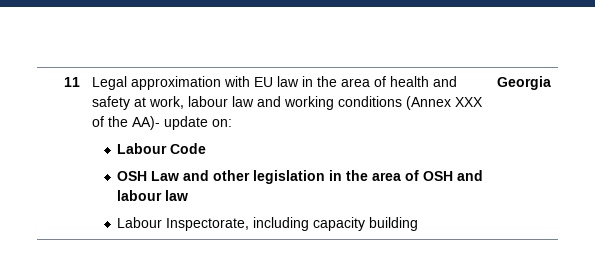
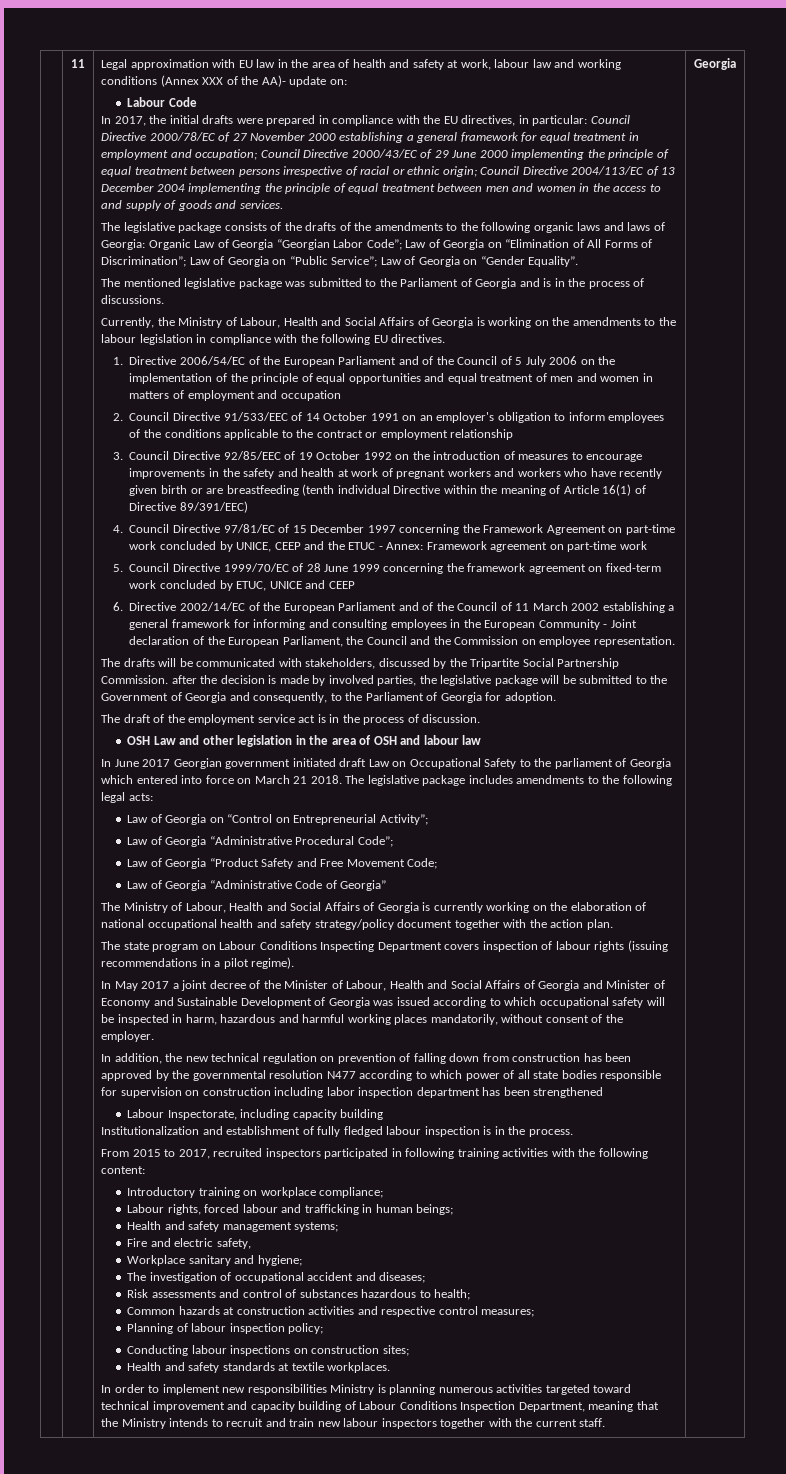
+ In 2017, the initial drafts were prepared in compliance with the EU directives, in particular: Council Directive 2000/78/EC of 27 November 2000 establishing a general framework for equal treatment in employment and occupation; Council Directive 2000/43/EC of 29 June 2000 implementing the principle of equal treatment between persons irrespective of racial or ethnic origin; Council Directive 2004/113/EC of 13 December 2004 implementing the principle of equal treatment between men and women in the access to and supply of goods and services.
+ The legislative package consists of the drafts of the amendments to the following organic laws and laws of Georgia: Organic Law of Georgia “Georgian Labor Code”; Law of Georgia on “Elimination of All Forms of Discrimination”; Law of Georgia on “Public Service”; Law of Georgia on “Gender Equality”.
+ The mentioned legislative package was submitted to the Parliament of Georgia and is in the process of discussions.
+ Currently, the Ministry of Labour, Health and Social Affairs of Georgia is working on the amendments to the labour legislation in compliance with the following EU directives.
+ 1. Directive 2006/54/EC of the European Parliament and of the Council of 5 July 2006 on the implementation of the principle of equal opportunities and equal treatment of men and women in matters of employment and occupation
+ 2. Council Directive 91/533/EEC of 14 October 1991 on an employer's obligation to inform employees of the conditions applicable to the contract or employment relationship
+ 3. Council Directive 92/85/EEC of 19 October 1992 on the introduction of measures to encourage improvements in the safety and health at work of pregnant workers and workers who have recently given birth or are breastfeeding (tenth individual Directive within the meaning of Article 16(1) of Directive 89/391/EEC)
+ 4. Council Directive 97/81/EC of 15 December 1997 concerning the Framework Agreement on part-time work concluded by UNICE, CEEP and the ETUC - Annex: Framework agreement on part-time work
+ 5. Council Directive 1999/70/EC of 28 June 1999 concerning the framework agreement on fixed-term work concluded by ETUC, UNICE and CEEP
+ 6. Directive 2002/14/EC of the European Parliament and of the Council of 11 March 2002 establishing a general framework for informing and consulting employees in the European Community - Joint declaration of the European Parliament, the Council and the Commission on employee representation.
+ The drafts will be communicated with stakeholders, discussed by the Tripartite Social Partnership Commission. after the decision is made by involved parties, the legislative package will be submitted to the Government of Georgia and consequently, to the Parliament of Georgia for adoption.
+ The draft of the employment service act is in the process of discussion.
+ In June 2017 Georgian government initiated draft Law on Occupational Safety to the parliament of Georgia which entered into force on March 21 2018. The legislative package includes amendments to the following legal acts:
+ Law of Georgia on “Control on Entrepreneurial Activity”;
+ Law of Georgia “Administrative Procedural Code”;
+ Law of Georgia “Product Safety and Free Movement Code;
+ Law of Georgia “Administrative Code of Georgia”
+ The Ministry of Labour, Health and Social Affairs of Georgia is currently working on the elaboration of national occupational health and safety strategy/policy document together with the action plan.
+ The state program on Labour Conditions Inspecting Department covers inspection of labour rights (issuing recommendations in a pilot regime).
+ In May 2017 a joint decree of the Minister of Labour, Health and Social Affairs of Georgia and Minister of Economy and Sustainable Development of Georgia was issued according to which occupational safety will be inspected in harm, hazardous and harmful working places mandatorily, without consent of the employer.
+ In addition, the new technical regulation on prevention of falling down from construction has been approved by the governmental resolution N477 according to which power of all state bodies responsible for supervision on construction including labor inspection department has been strengthened
+ Institutionalization and establishment of fully fledged labour inspection is in the process.
+ From 2015 to 2017, recruited inspectors participated in following training activities with the following content:
+ Introductory training on workplace compliance;
+ Labour rights, forced labour and trafficking in human beings;
+ Health and safety management systems;
+ Fire and electric safety,
+ Workplace sanitary and hygiene;
+ The investigation of occupational accident and diseases;
+ Risk assessments and control of substances hazardous to health;
+ Common hazards at construction activities and respective control measures;
+ Planning of labour inspection policy;
+ Conducting labour inspections on construction sites;
+ Health and safety standards at textile workplaces.
+ In order to implement new responsibilities Ministry is planning numerous activities targeted toward technical improvement and capacity building of Labour Conditions Inspection Department, meaning that the Ministry intends to recruit and train new labour inspectors together with the current staff.

